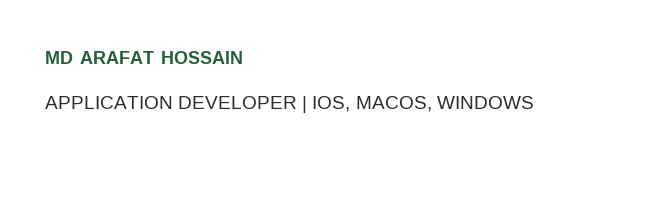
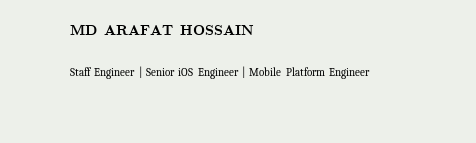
- APPLICATION DEVELOPER | IOS, MACOS, WINDOWS
+ Staff Engineer | Senior iOS Engineer | Mobile Platform Engineer

